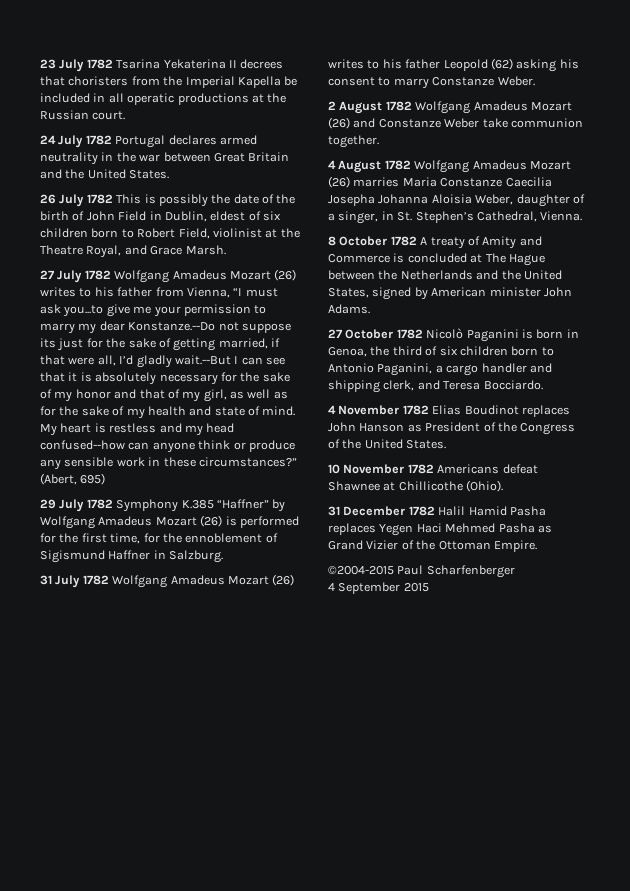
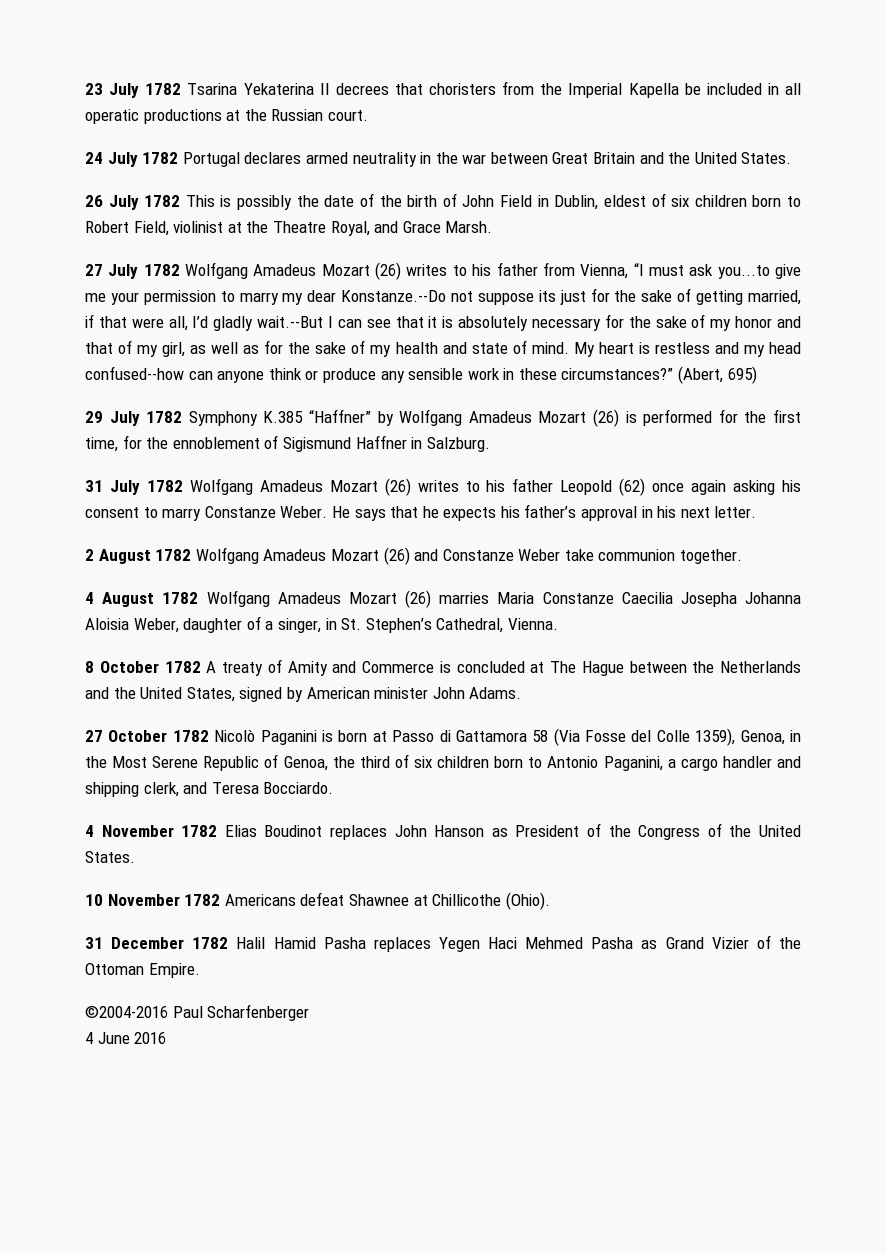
- 31 July 1782 Wolfgang Amadeus Mozart (26) writes to his father Leopold (62) asking his consent to marry Constanze Weber.
+ 31 July 1782 Wolfgang Amadeus Mozart (26) writes to his father Leopold (62) once again asking his consent to marry Constanze Weber. He says that he expects his father’s approval in his next letter.
- 27 October 1782 Nicolò Paganini is born in Genoa, the third of six children born to Antonio Paganini, a cargo handler and shipping clerk, and Teresa Bocciardo.
+ 27 October 1782 Nicolò Paganini is born at Passo di Gattamora 58 (Via Fosse del Colle 1359), Genoa, in the Most Serene Republic of Genoa, the third of six children born to Antonio Paganini, a cargo handler and shipping clerk, and Teresa Bocciardo.
- ©2004-2015 Paul Scharfenberger
+ ©2004-2016 Paul Scharfenberger
- 4 September 2015
+ 4 June 2016

